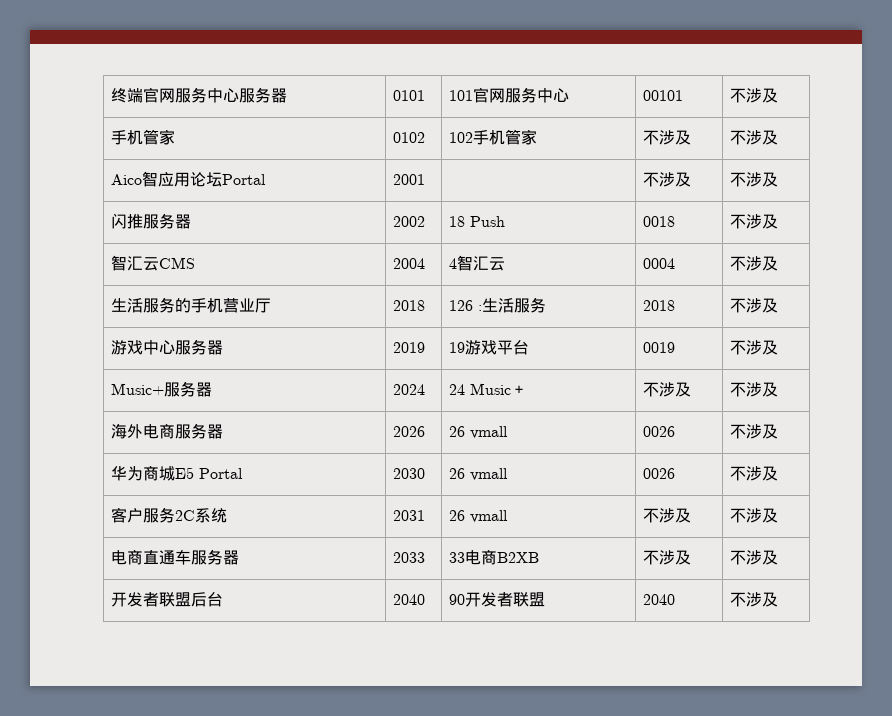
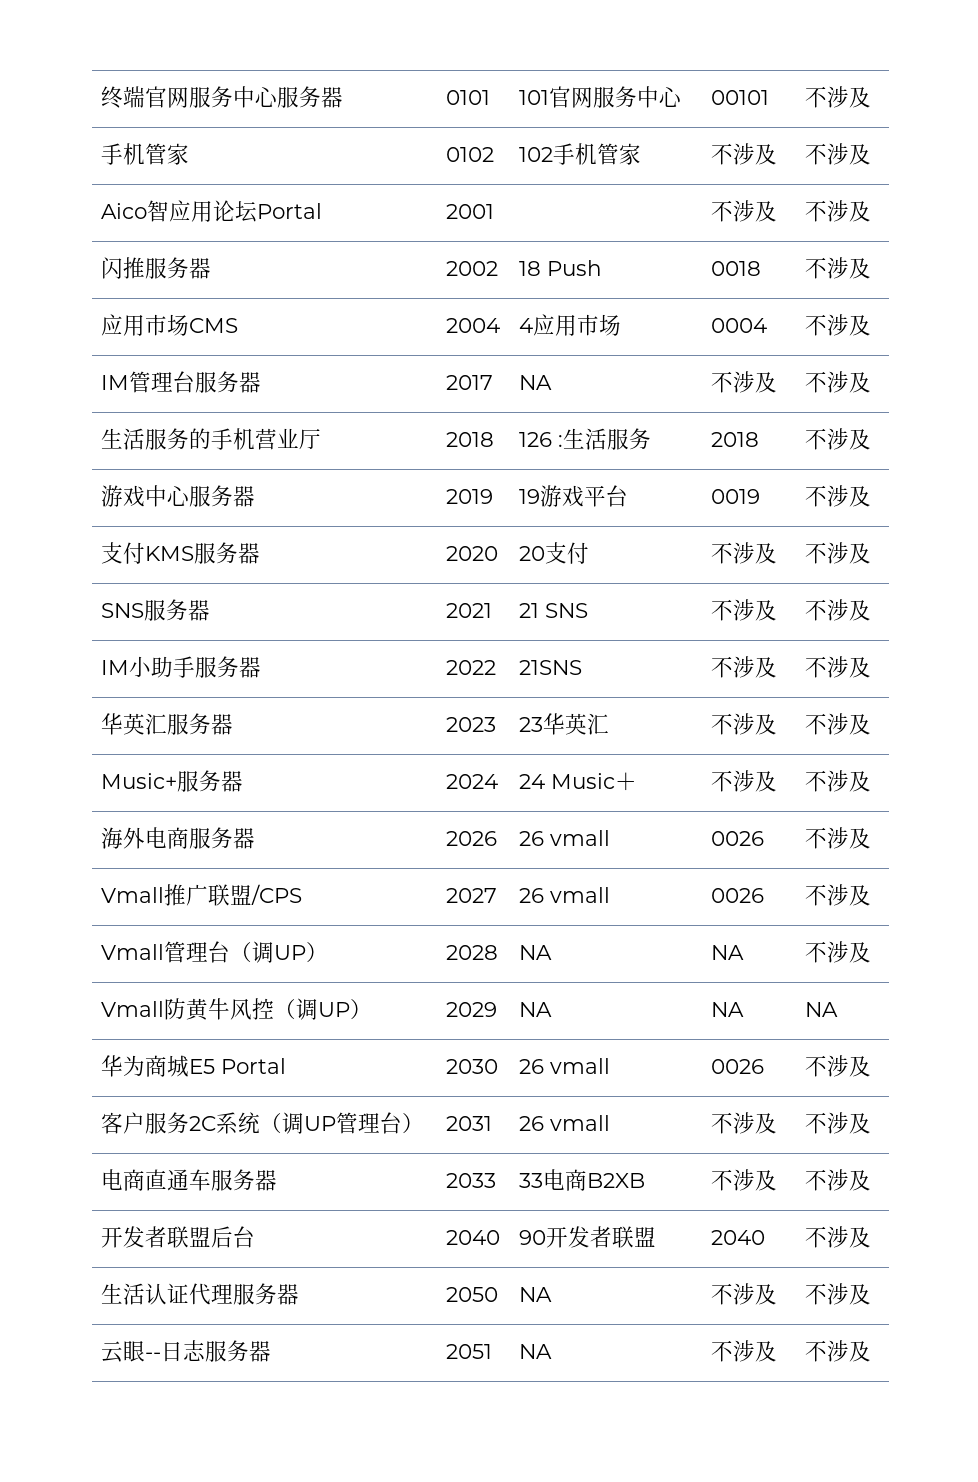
- 智汇云CMS | 2004 | 4智汇云 | 0004 | 不涉及
+ 应用市场CMS | 2004 | 4应用市场 | 0004 | 不涉及
+ IM管理台服务器 | 2017 | NA | 不涉及 | 不涉及
+ 支付KMS服务器 | 2020 | 20支付 | 不涉及 | 不涉及
+ SNS服务器 | 2021 | 21 SNS | 不涉及 | 不涉及
+ IM小助手服务器 | 2022 | 21SNS | 不涉及 | 不涉及
+ 华英汇服务器 | 2023 | 23华英汇 | 不涉及 | 不涉及
+ Vmall推广联盟/CPS | 2027 | 26 vmall | 0026 | 不涉及
+ Vmall管理台（调UP） | 2028 | NA | NA | 不涉及
+ Vmall防黄牛风控（调UP） | 2029 | NA | NA | NA
- 客户服务2C系统 | 2031 | 26 vmall | 不涉及 | 不涉及
+ 客户服务2C系统（调UP管理台） | 2031 | 26 vmall | 不涉及 | 不涉及
+ 生活认证代理服务器 | 2050 | NA | 不涉及 | 不涉及
+ 云眼--日志服务器 | 2051 | NA | 不涉及 | 不涉及

